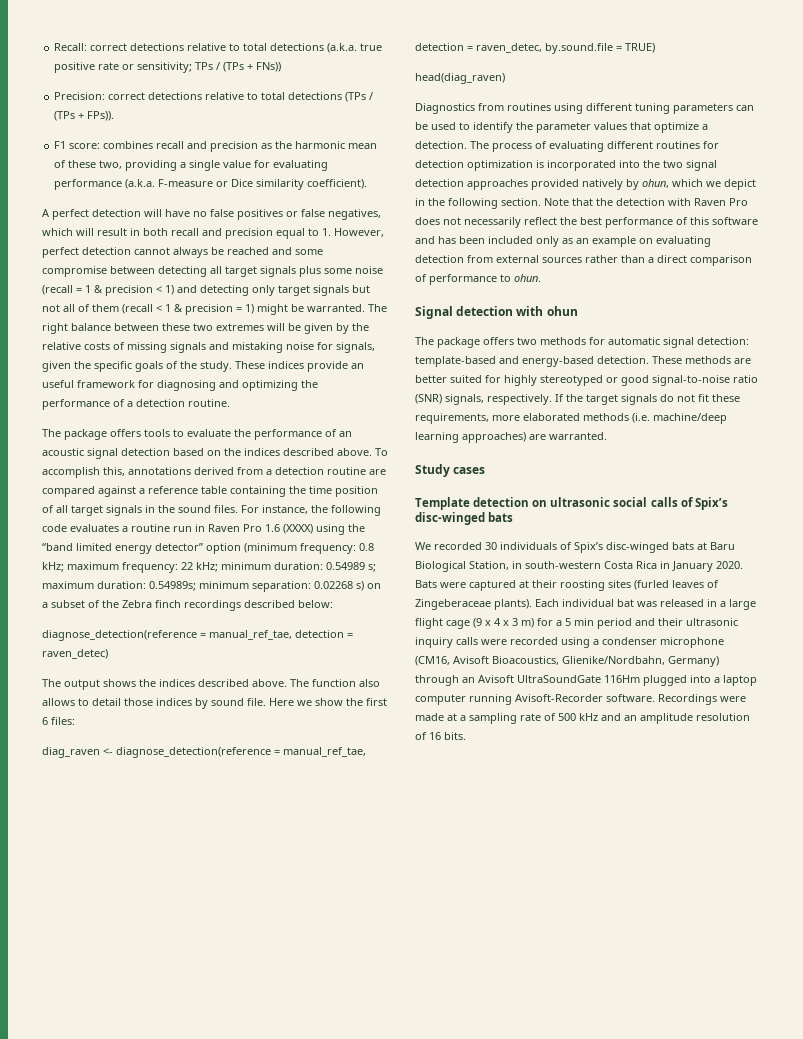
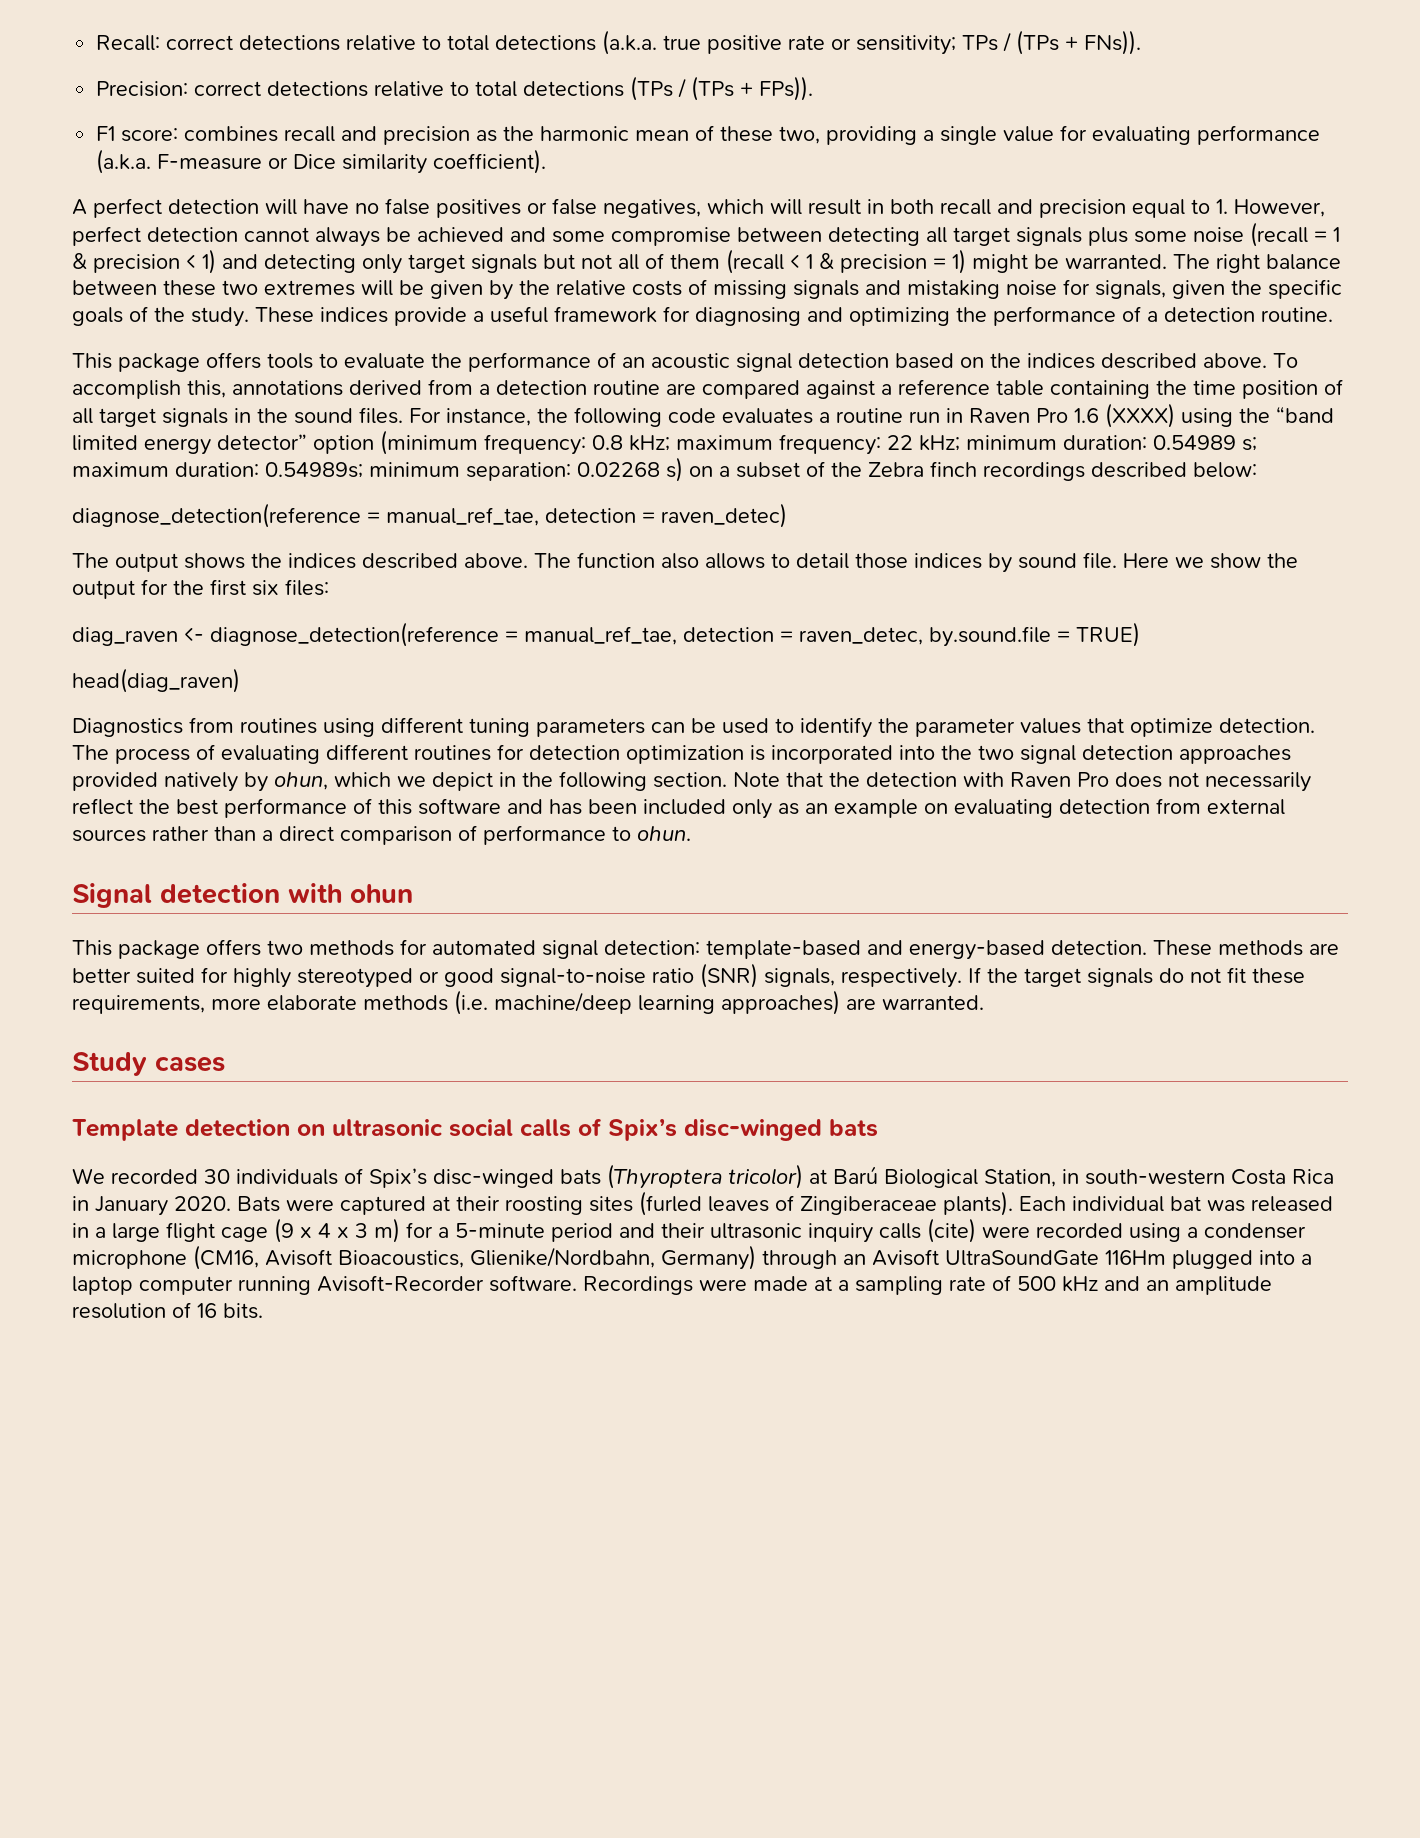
- Recall: correct detections relative to total detections (a.k.a. true positive rate or sensitivity; TPs / (TPs + FNs))
+ Recall: correct detections relative to total detections (a.k.a. true positive rate or sensitivity; TPs / (TPs + FNs)).
- A perfect detection will have no false positives or false negatives, which will result in both recall and precision equal to 1. However, perfect detection cannot always be reached and some compromise between detecting all target signals plus some noise (recall = 1 & precision < 1) and detecting only target signals but not all of them (recall < 1 & precision = 1) might be warranted.
+ A perfect detection will have no false positives or false negatives, which will result in both recall and precision equal to 1. However, perfect detection cannot always be achieved and some compromise between detecting all target signals plus some noise (recall = 1 & precision < 1) and detecting only target signals but not all of them (recall < 1 & precision = 1) might be warranted.
- These indices provide an useful framework for diagnosing and optimizing the performance of a detection routine.
+ These indices provide a useful framework for diagnosing and optimizing the performance of a detection routine.
- The package offers tools to evaluate the performance of an acoustic signal detection based on the indices described above.
+ This package offers tools to evaluate the performance of an acoustic signal detection based on the indices described above.
- Here we show the first 6 files:
+ Here we show the output for the first six files:
- Diagnostics from routines using different tuning parameters can be used to identify the parameter values that optimize a detection.
+ Diagnostics from routines using different tuning parameters can be used to identify the parameter values that optimize detection.
- The package offers two methods for automatic signal detection: template-based and energy-based detection.
+ This package offers two methods for automated signal detection: template-based and energy-based detection.
- If the target signals do not fit these requirements, more elaborated methods (i.e. machine/deep learning approaches) are warranted.
+ If the target signals do not fit these requirements, more elaborate methods (i.e. machine/deep learning approaches) are warranted.
- We recorded 30 individuals of Spix’s disc-winged bats at Baru Biological Station, in south-western Costa Rica in January 2020.
+ We recorded 30 individuals of Spix’s disc-winged bats (Thyroptera tricolor) at Barú Biological Station, in south-western Costa Rica in January 2020.
- Bats were captured at their roosting sites (furled leaves of Zingeberaceae plants).
+ Bats were captured at their roosting sites (furled leaves of Zingiberaceae plants).
- Each individual bat was released in a large flight cage (9 x 4 x 3 m) for a 5 min period and their ultrasonic inquiry calls were recorded using a condenser microphone (CM16, Avisoft Bioacoustics, Glienike/Nordbahn, Germany) through an Avisoft UltraSoundGate 116Hm plugged into a laptop computer running Avisoft-Recorder software.
+ Each individual bat was released in a large flight cage (9 x 4 x 3 m) for a 5-minute period and their ultrasonic inquiry calls (cite) were recorded using a condenser microphone (CM16, Avisoft Bioacoustics, Glienike/Nordbahn, Germany) through an Avisoft UltraSoundGate 116Hm plugged into a laptop computer running Avisoft-Recorder software.

